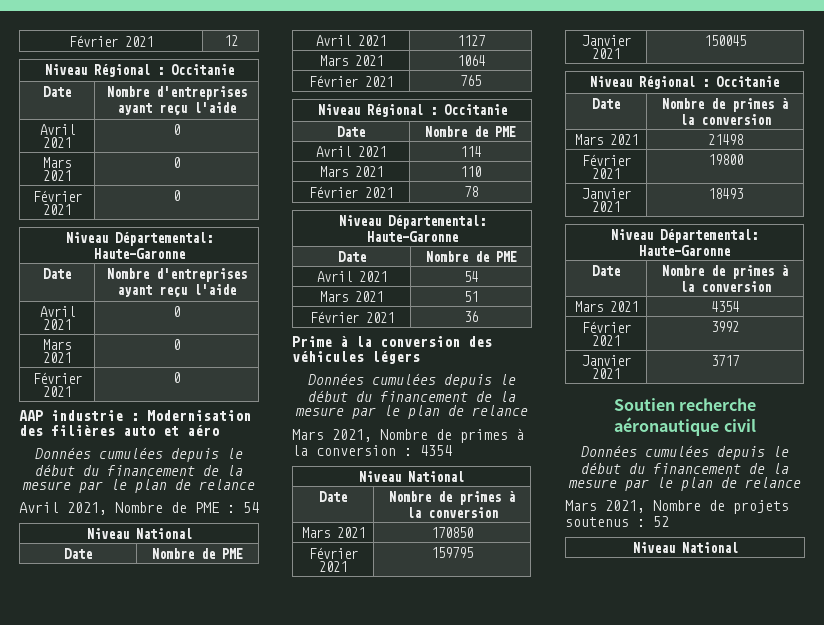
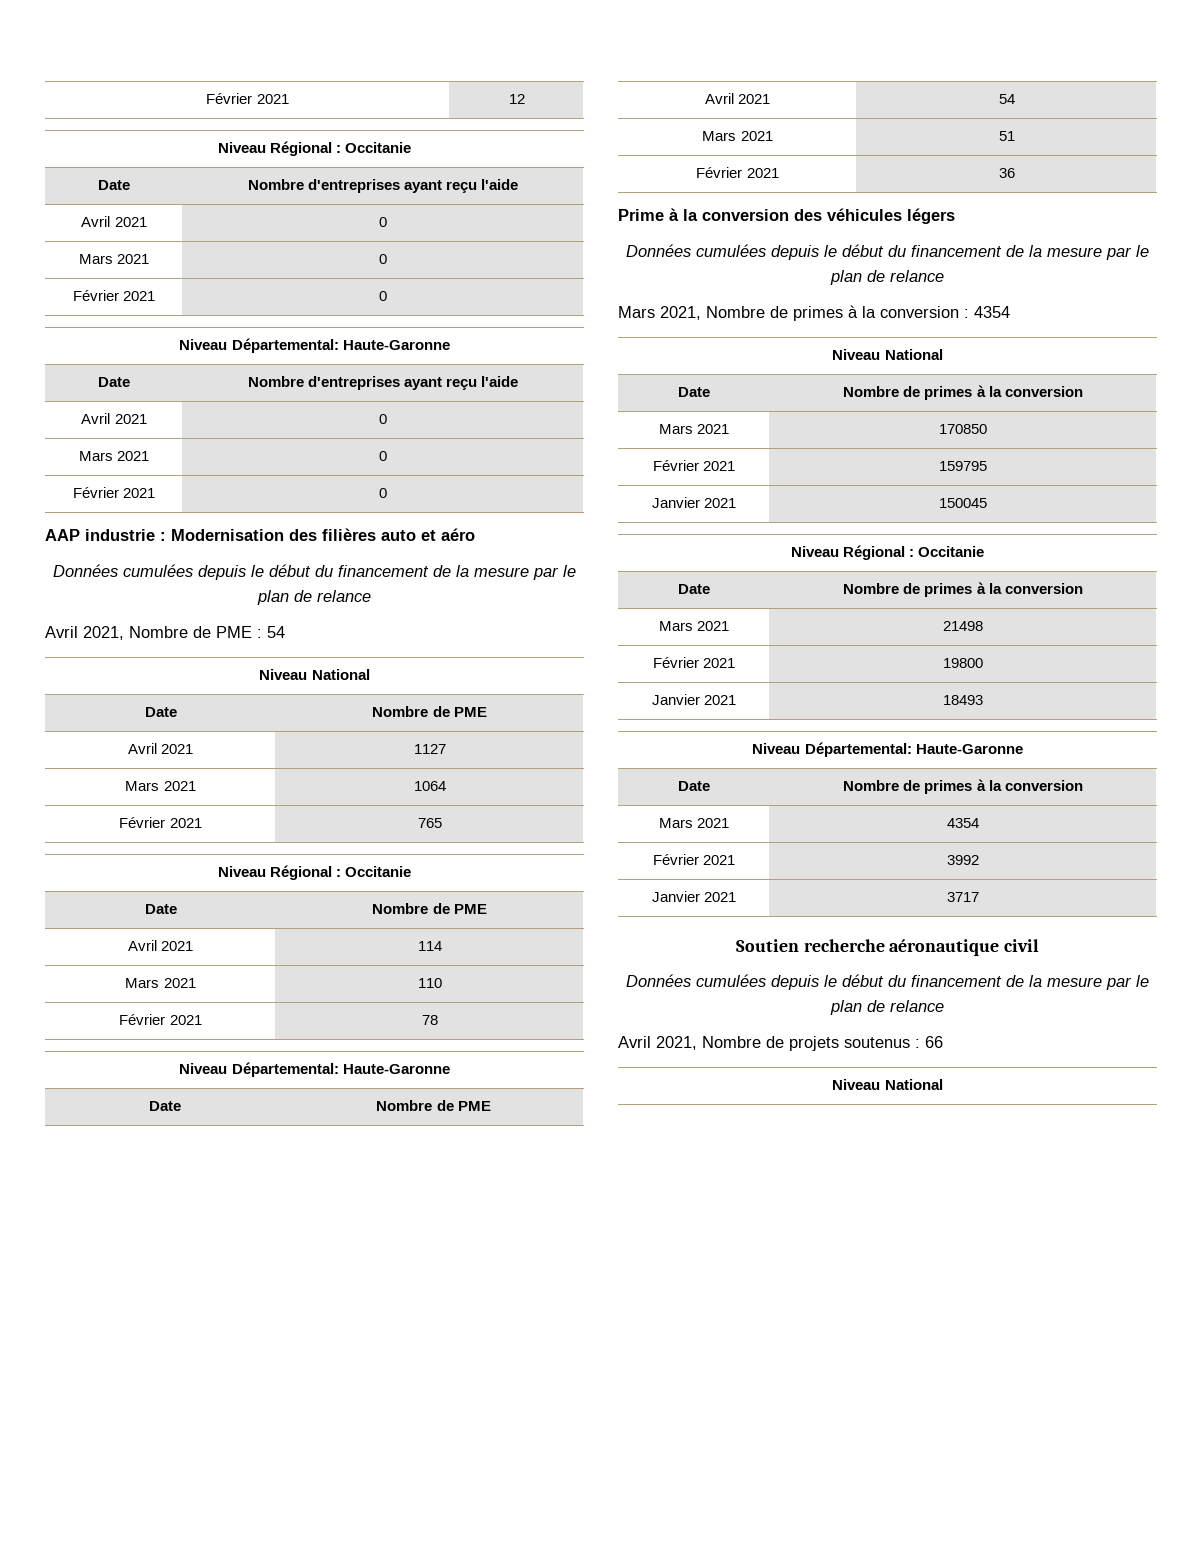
- Mars 2021, Nombre de projets soutenus : 52
+ Avril 2021, Nombre de projets soutenus : 66

